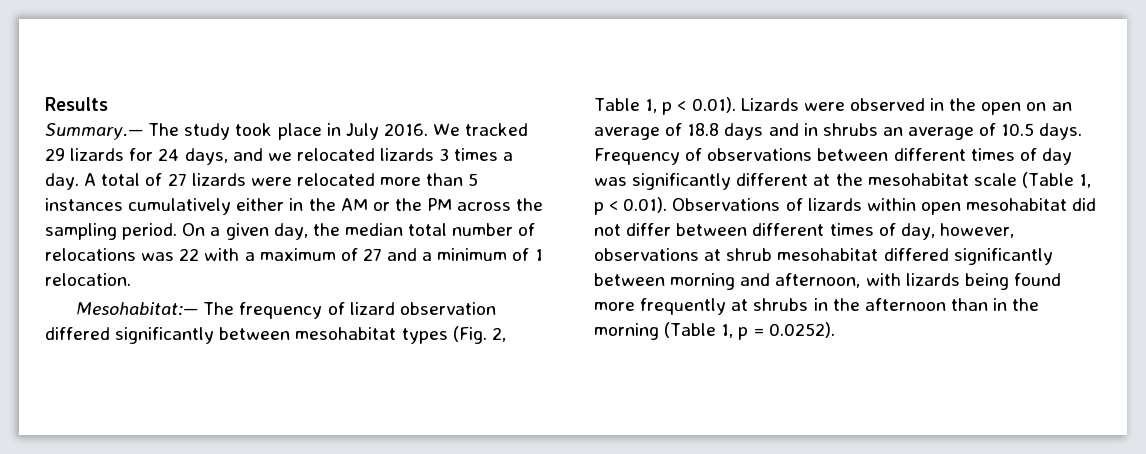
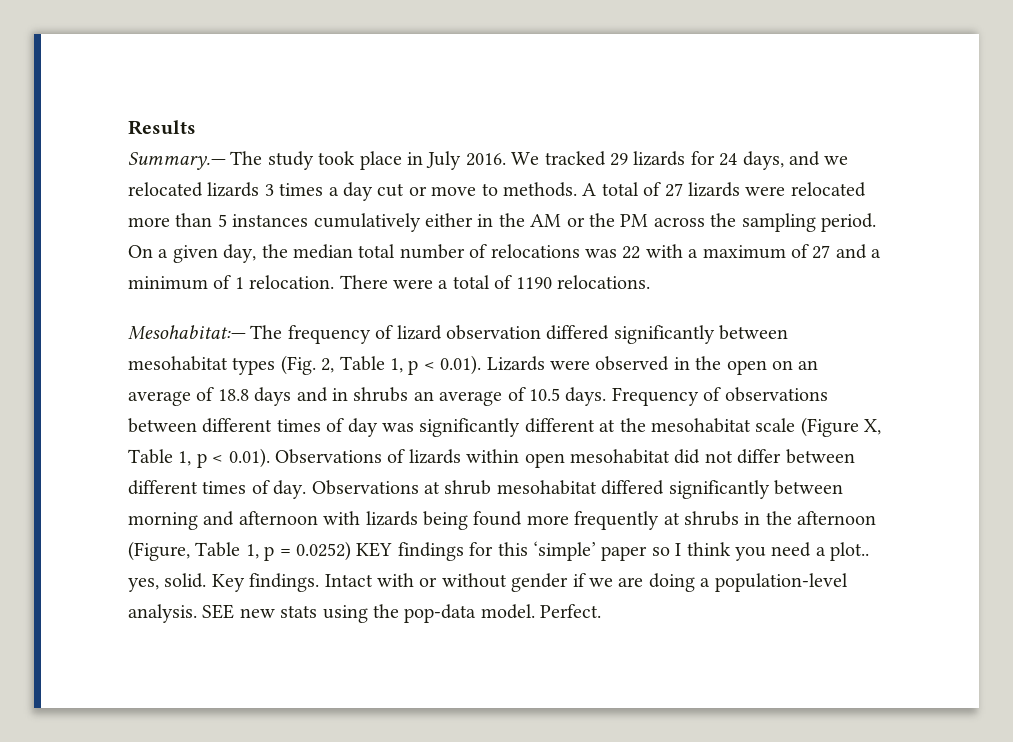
- We tracked 29 lizards for 24 days, and we relocated lizards 3 times a day.
+ We tracked 29 lizards for 24 days, and we relocated lizards 3 times a day cut or move to methods.
+ There were a total of 1190 relocations.
- Frequency of observations between different times of day was significantly different at the mesohabitat scale (Table 1, p < 0.01). Observations of lizards within open mesohabitat did not differ between different times of day, however, observations at shrub mesohabitat differed significantly between morning and afternoon, with lizards being found more frequently at shrubs in the afternoon than in the morning (Table 1, p = 0.0252).
+ Frequency of observations between different times of day was significantly different at the mesohabitat scale (Figure X, Table 1, p < 0.01). Observations of lizards within open mesohabitat did not differ between different times of day. Observations at shrub mesohabitat differed significantly between morning and afternoon with lizards being found more frequently at shrubs in the afternoon (Figure, Table 1, p = 0.0252) KEY findings for this ‘simple’ paper so I think you need a plot.. yes, solid. Key findings. Intact with or without gender if we are doing a population-level analysis. SEE new stats using the pop-data model. Perfect.

